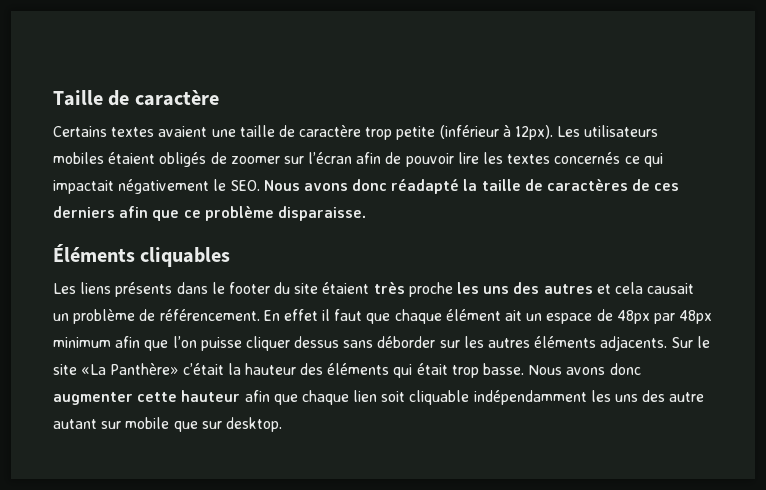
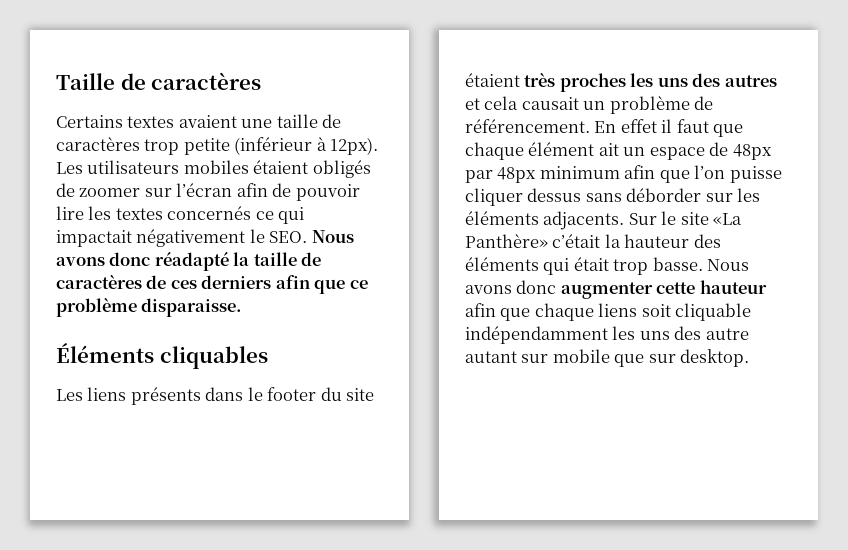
- Taille de caractère
+ Taille de caractères
- Certains textes avaient une taille de caractère trop petite (inférieur à 12px).
+ Certains textes avaient une taille de caractères trop petite (inférieur à 12px).
- Les liens présents dans le footer du site étaient très proche les uns des autres et cela causait un problème de référencement.
+ Les liens présents dans le footer du site étaient très proches les uns des autres et cela causait un problème de référencement.
- En effet il faut que chaque élément ait un espace de 48px par 48px minimum afin que l’on puisse cliquer dessus sans déborder sur les autres éléments adjacents.
+ En effet il faut que chaque élément ait un espace de 48px par 48px minimum afin que l’on puisse cliquer dessus sans déborder sur les éléments adjacents.
- Nous avons donc augmenter cette hauteur afin que chaque lien soit cliquable indépendamment les uns des autre autant sur mobile que sur desktop.
+ Nous avons donc augmenter cette hauteur afin que chaque liens soit cliquable indépendamment les uns des autre autant sur mobile que sur desktop.

